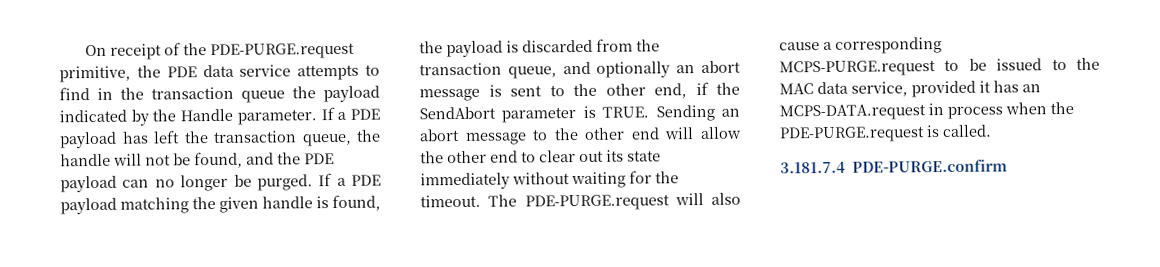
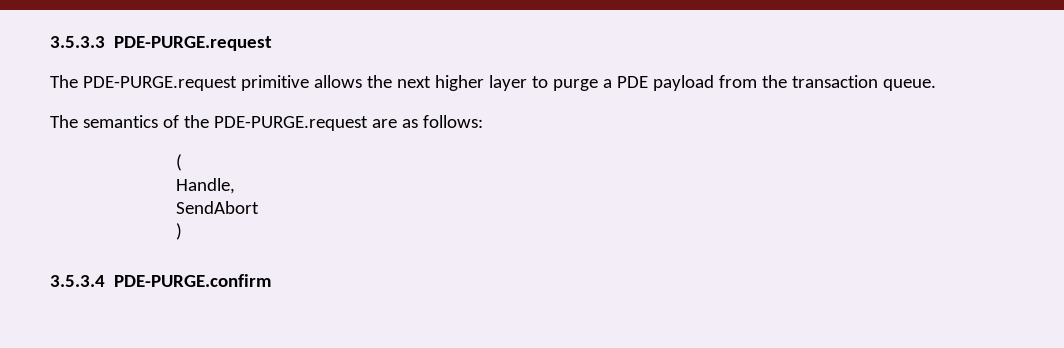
- On receipt of the PDE-PURGE.request primitive, the PDE data service attempts to find in the transaction queue the payload indicated by the Handle parameter. If a PDE payload has left the transaction queue, the handle will not be found, and the PDE payload can no longer be purged. If a PDE payload matching the given handle is found, the payload is discarded from the transaction queue, and optionally an abort message is sent to the other end, if the SendAbort parameter is TRUE. Sending an abort message to the other end will allow the other end to clear out its state immediately without waiting for the timeout. The PDE-PURGE.request will also cause a corresponding MCPS-PURGE.request to be issued to the MAC data service, provided it has an MCPS-DATA.request in process when the PDE-PURGE.request is called.
- 3.181.7.4 PDE-PURGE.confirm
+ 3.5.3.3 PDE-PURGE.request
+ The PDE-PURGE.request primitive allows the next higher layer to purge a PDE payload from the transaction queue.
+ The semantics of the PDE-PURGE.request are as follows:
+ (
+ Handle,
+ SendAbort
+ )
+ 3.5.3.4 PDE-PURGE.confirm

